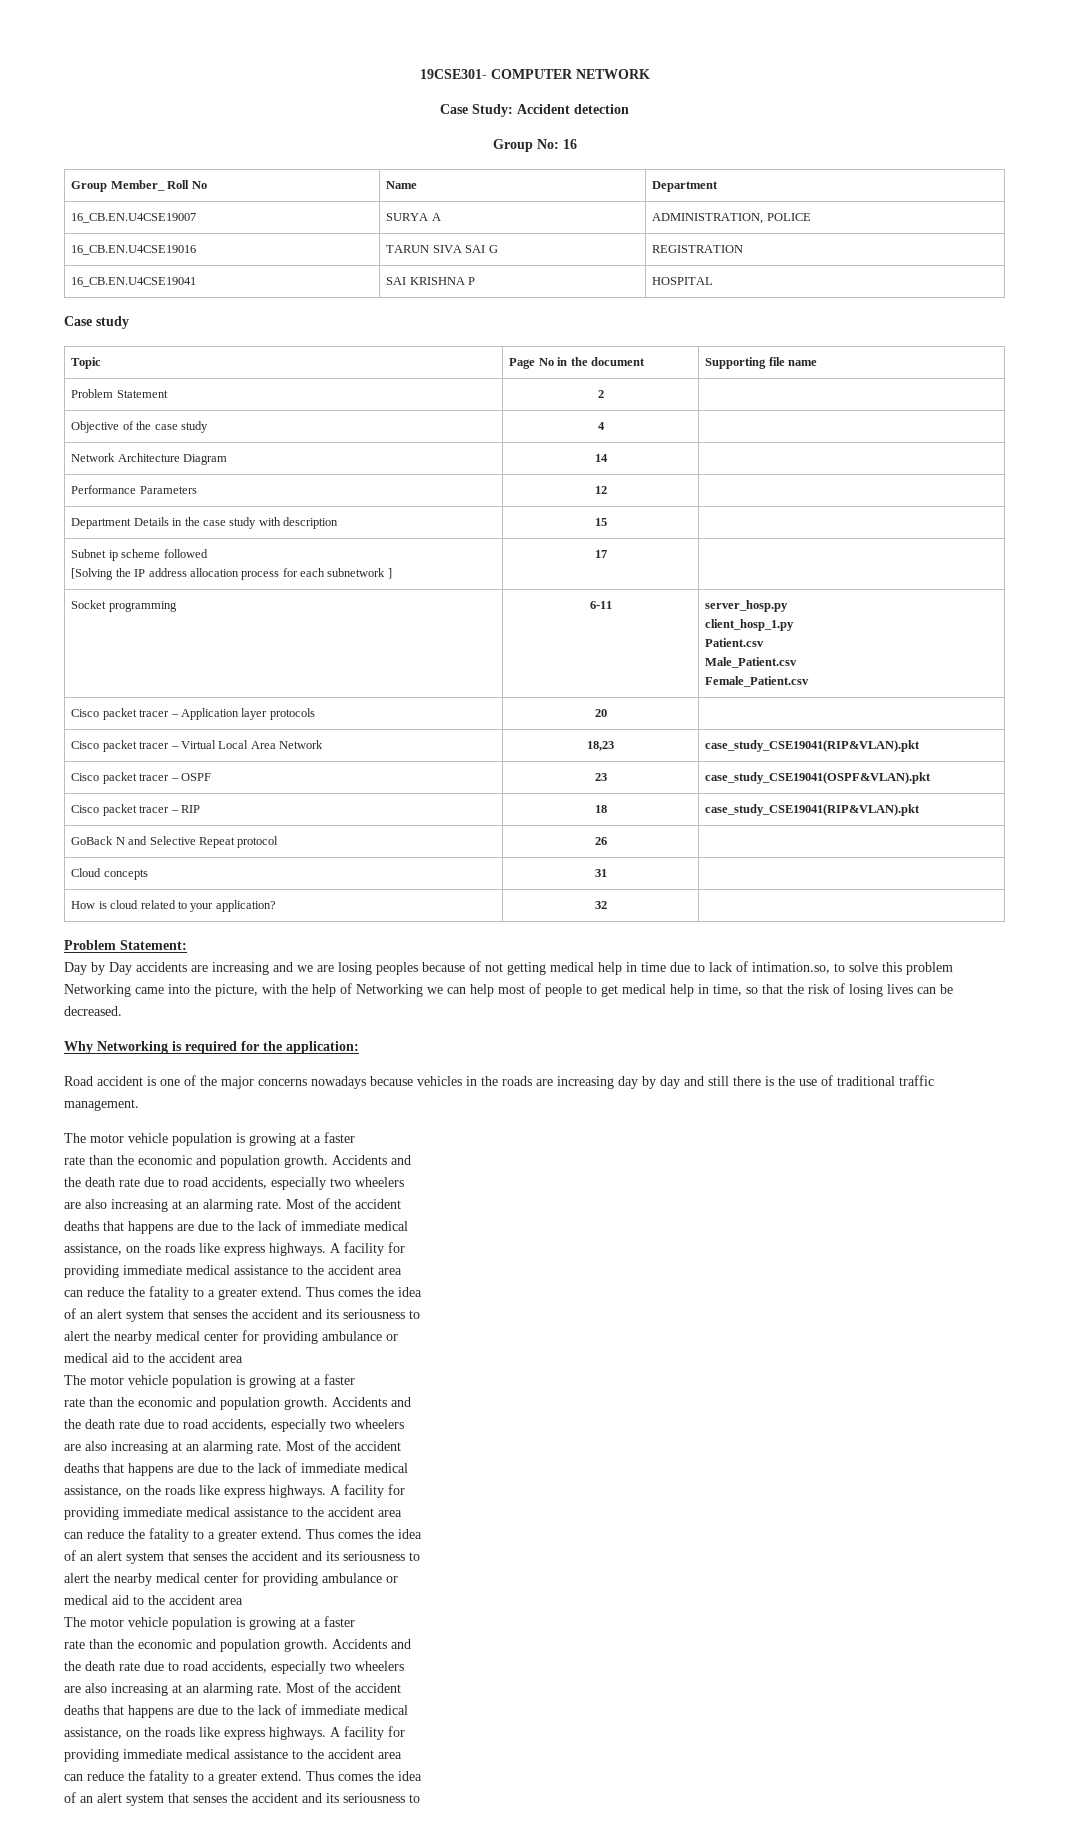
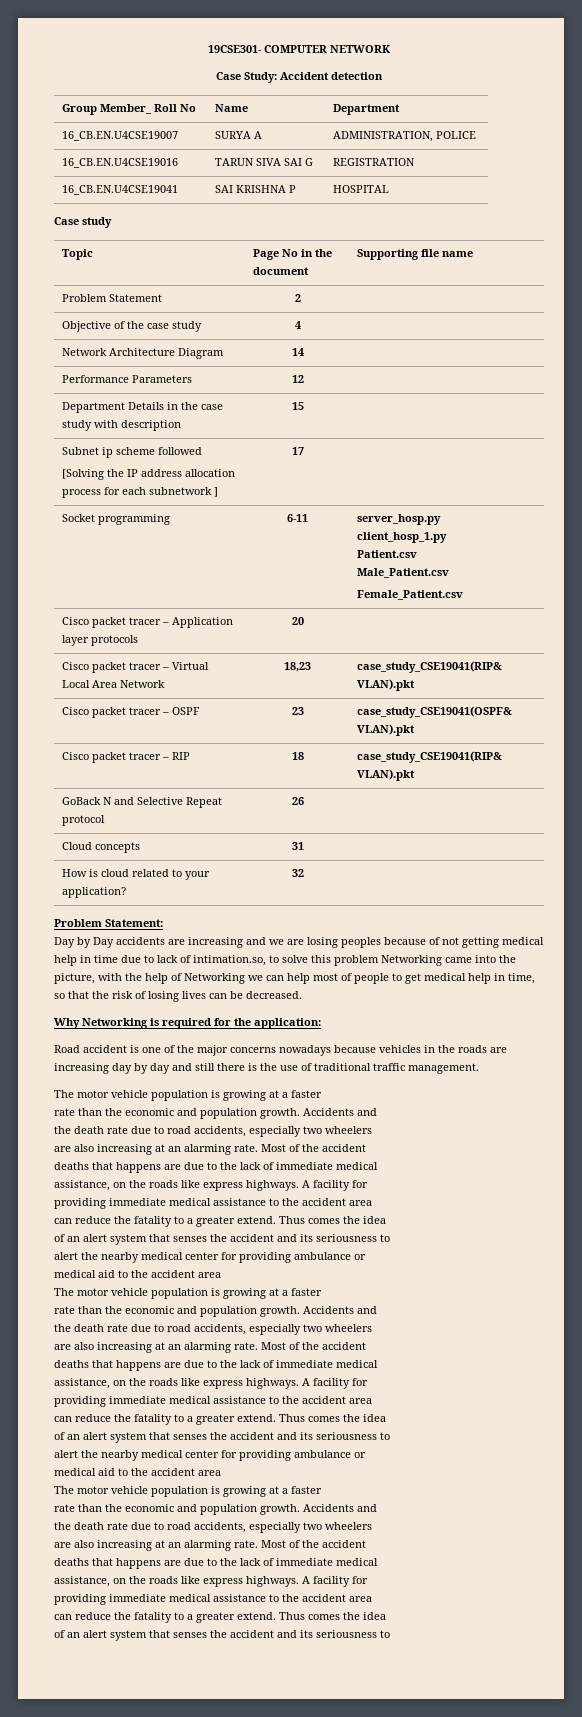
- Group No: 16

